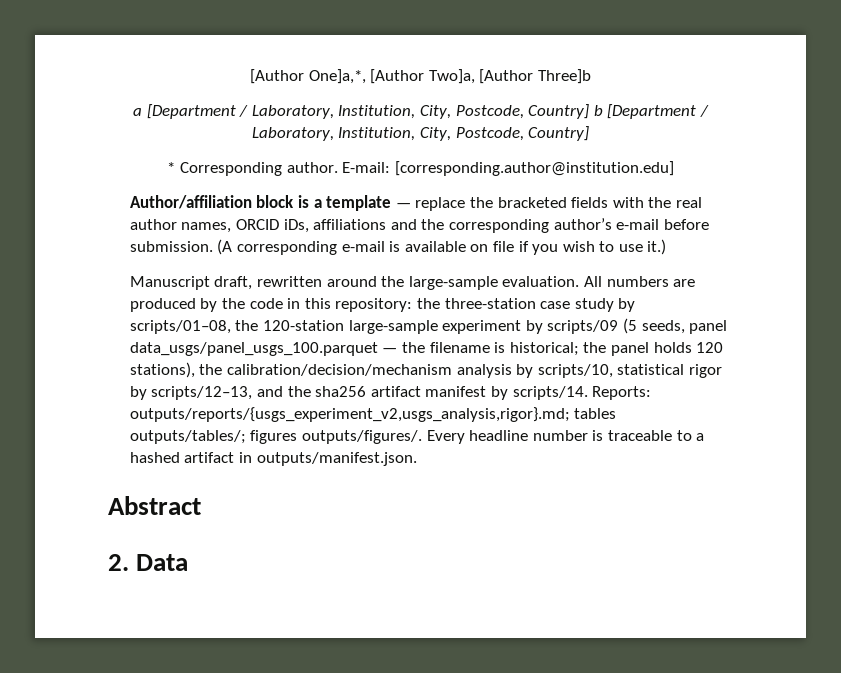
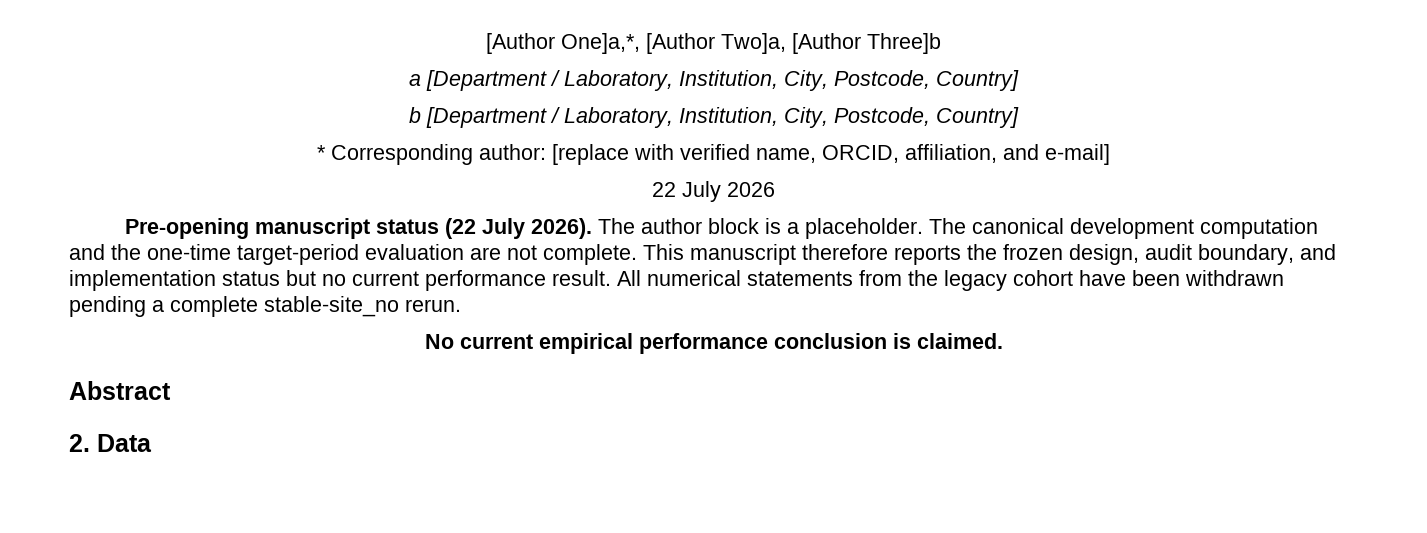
- a [Department / Laboratory, Institution, City, Postcode, Country] b [Department / Laboratory, Institution, City, Postcode, Country]
+ a [Department / Laboratory, Institution, City, Postcode, Country]
+ b [Department / Laboratory, Institution, City, Postcode, Country]
- * Corresponding author. E-mail: [corresponding.author@institution.edu]
- Author/affiliation block is a template — replace the bracketed fields with the real author names, ORCID iDs, affiliations and the corresponding author’s e-mail before submission. (A corresponding e-mail is available on file if you wish to use it.)
- Manuscript draft, rewritten around the large-sample evaluation. All numbers are produced by the code in this repository: the three-station case study by scripts/01–08, the 120-station large-sample experiment by scripts/09 (5 seeds, panel data_usgs/panel_usgs_100.parquet — the filename is historical; the panel holds 120 stations), the calibration/decision/mechanism analysis by scripts/10, statistical rigor by scripts/12–13, and the sha256 artifact manifest by scripts/14. Reports: outputs/reports/{usgs_experiment_v2,usgs_analysis,rigor}.md; tables outputs/tables/; figures outputs/figures/. Every headline number is traceable to a hashed artifact in outputs/manifest.json.
+ * Corresponding author: [replace with verified name, ORCID, affiliation, and e-mail]
+ 22 July 2026
+ Pre-opening manuscript status (22 July 2026). The author block is a placeholder. The canonical development computation and the one-time target-period evaluation are not complete. This manuscript therefore reports the frozen design, audit boundary, and implementation status but no current performance result. All numerical statements from the legacy cohort have been withdrawn pending a complete stable-site_no rerun.
+ No current empirical performance conclusion is claimed.

